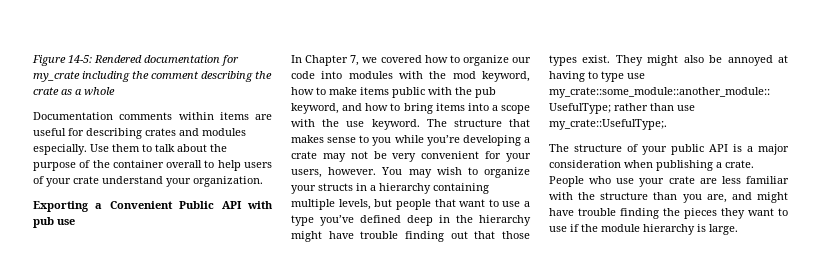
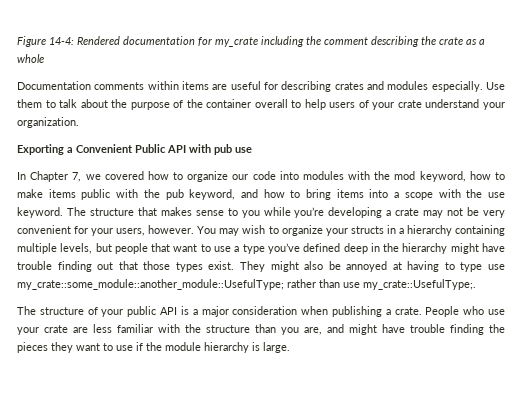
- Figure 14-5: Rendered documentation for my_crate including the comment describing the crate as a whole
+ Figure 14-4: Rendered documentation for my_crate including the comment describing the crate as a whole

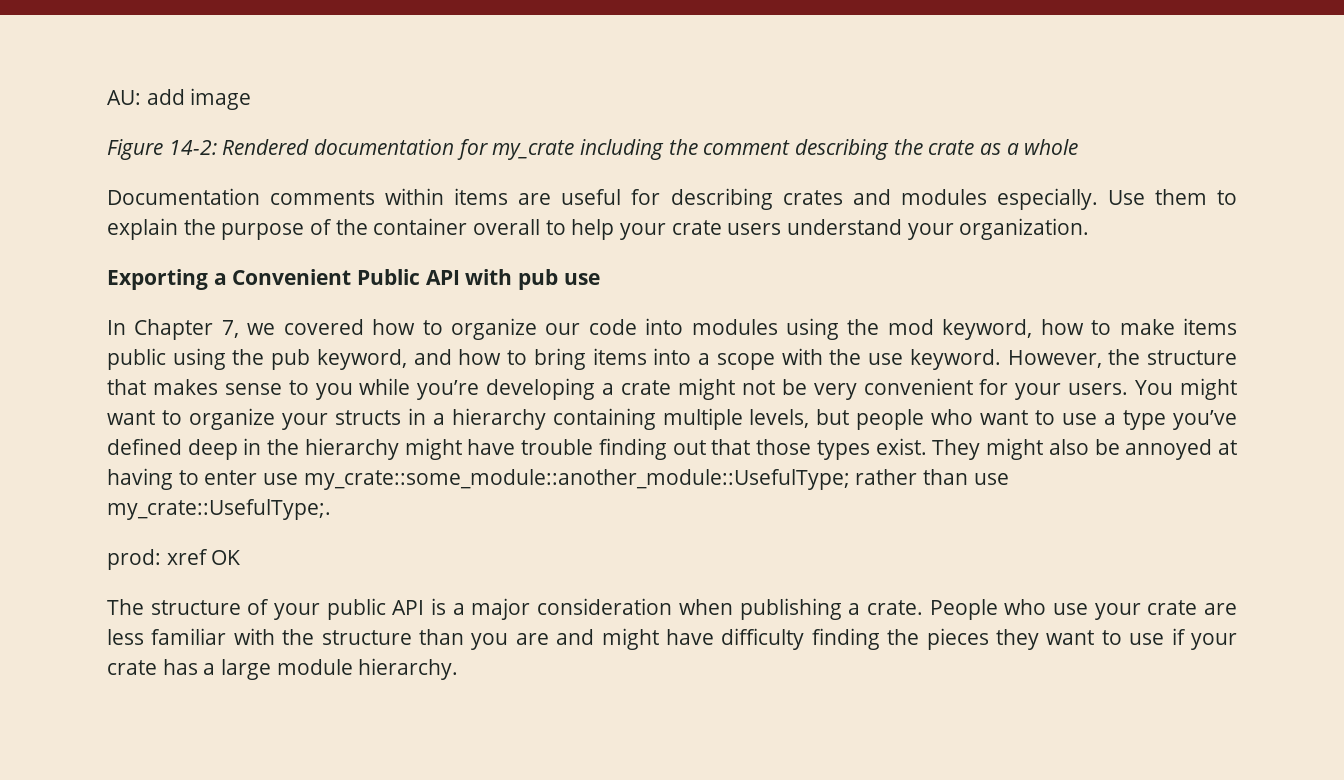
- Figure 14-4: Rendered documentation for my_crate including the comment describing the crate as a whole
+ AU: add image
+ Figure 14-2: Rendered documentation for my_crate including the comment describing the crate as a whole
- Use them to talk about the purpose of the container overall to help users of your crate understand your organization.
+ Use them to explain the purpose of the container overall to help your crate users understand your organization.
- In Chapter 7, we covered how to organize our code into modules with the mod keyword, how to make items public with the pub keyword, and how to bring items into a scope with the use keyword.
+ In Chapter 7, we covered how to organize our code into modules using the mod keyword, how to make items public using the pub keyword, and how to bring items into a scope with the use keyword.
- The structure that makes sense to you while you’re developing a crate may not be very convenient for your users, however. You may wish to organize your structs in a hierarchy containing multiple levels, but people that want to use a type you’ve defined deep in the hierarchy might have trouble finding out that those types exist.
+ However, the structure that makes sense to you while you’re developing a crate might not be very convenient for your users. You might want to organize your structs in a hierarchy containing multiple levels, but people who want to use a type you’ve defined deep in the hierarchy might have trouble finding out that those types exist.
- They might also be annoyed at having to type use my_crate::some_module::another_module::UsefulType; rather than use my_crate::UsefulType;.
+ They might also be annoyed at having to enter use my_crate::some_module::another_module::UsefulType; rather than use my_crate::UsefulType;.
+ prod: xref OK
- People who use your crate are less familiar with the structure than you are, and might have trouble finding the pieces they want to use if the module hierarchy is large.
+ People who use your crate are less familiar with the structure than you are and might have difficulty finding the pieces they want to use if your crate has a large module hierarchy.

